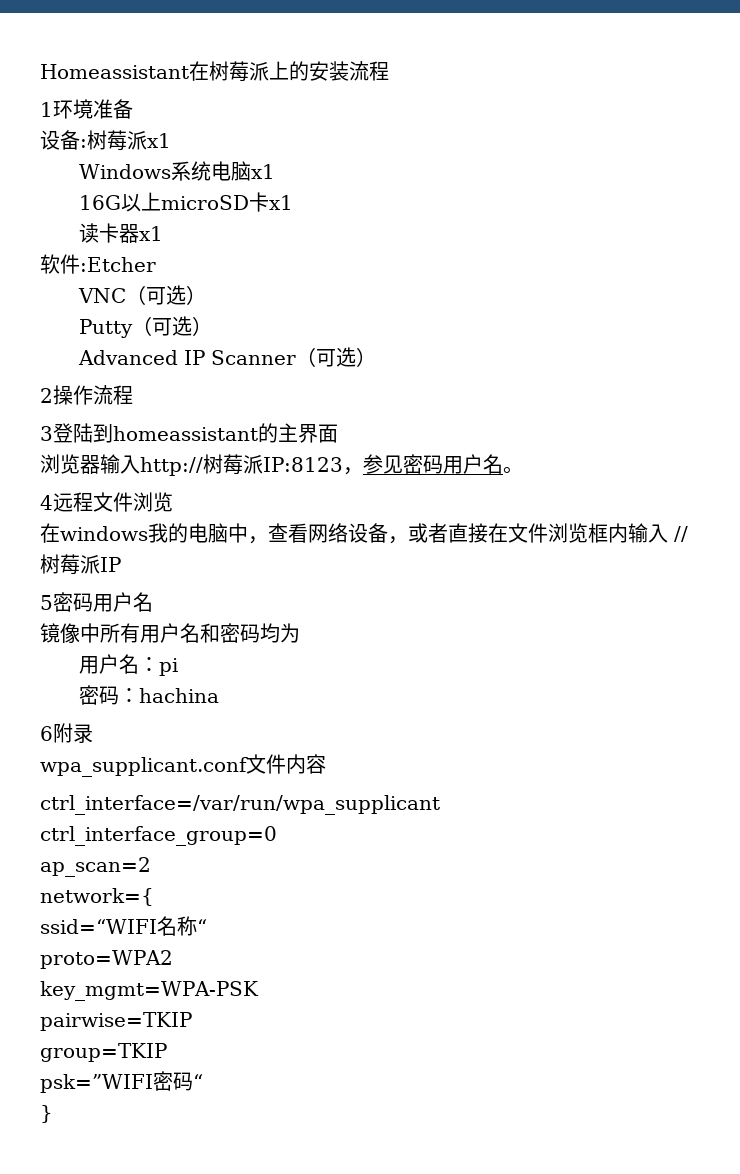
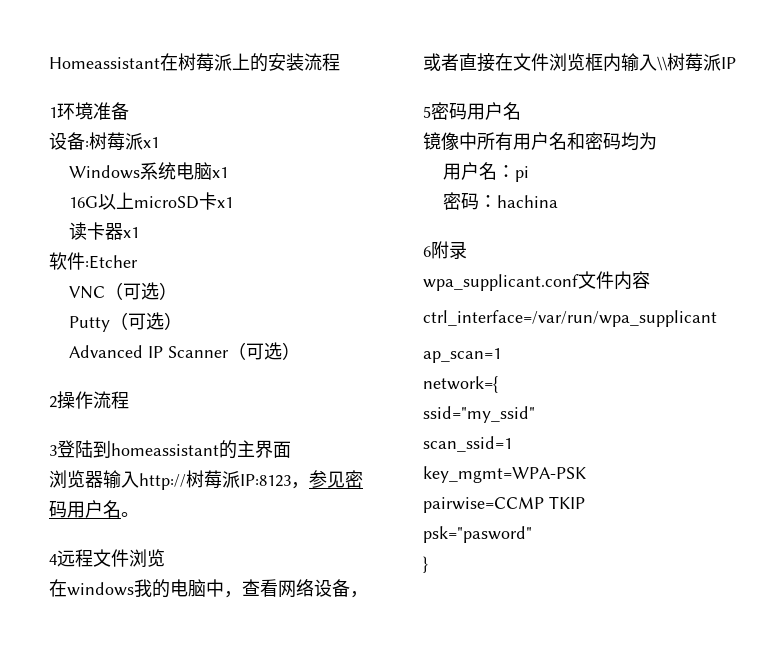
- 在windows我的电脑中，查看网络设备，或者直接在文件浏览框内输入 // 树莓派IP
+ 在windows我的电脑中，查看网络设备，或者直接在文件浏览框内输入\\树莓派IP
- ctrl_interface_group=0
- ap_scan=2
+ ap_scan=1
- ssid=“WIFI名称“
- proto=WPA2
+ ssid="my_ssid"
+ scan_ssid=1
  key_mgmt=WPA-PSK
- pairwise=TKIP
- group=TKIP
- psk=”WIFI密码“
+ pairwise=CCMP TKIP
+ psk="pasword"

